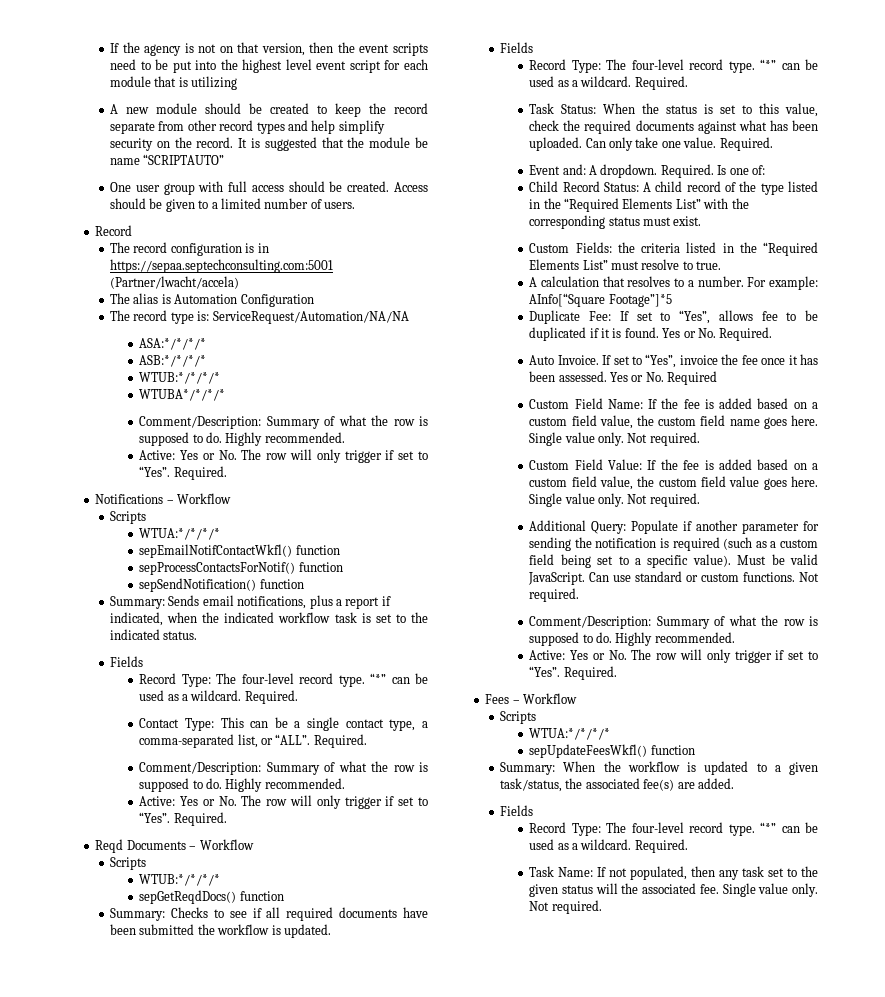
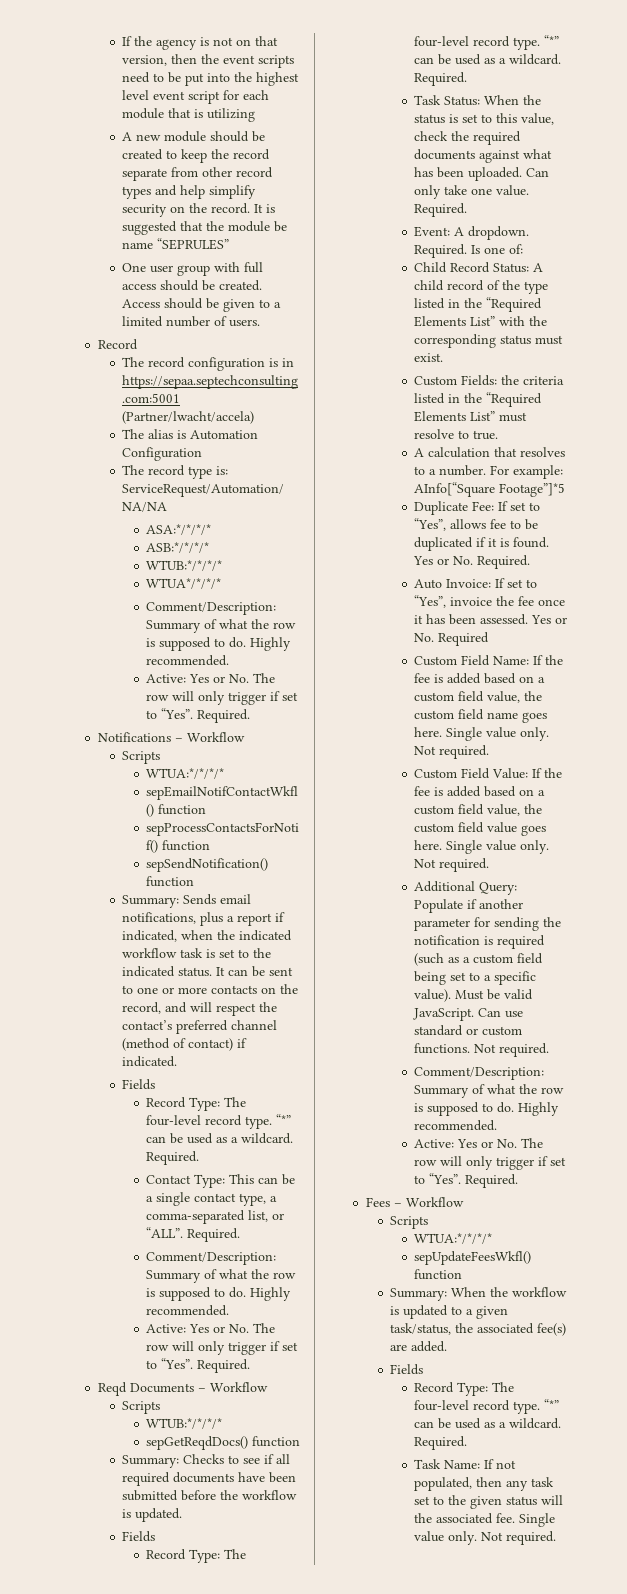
- It is suggested that the module be name “SCRIPTAUTO”
+ It is suggested that the module be name “SEPRULES”
- WTUBA*/*/*/*
+ WTUA*/*/*/*
+ It can be sent to one or more contacts on the record, and will respect the contact’s preferred channel (method of contact) if indicated.
- Summary: Checks to see if all required documents have been submitted the workflow is updated.
+ Summary: Checks to see if all required documents have been submitted before the workflow is updated.
- Event and: A dropdown.
+ Event: A dropdown.
- Auto Invoice. If set to “Yes”, invoice the fee once it has been assessed.
+ Auto Invoice: If set to “Yes”, invoice the fee once it has been assessed.

